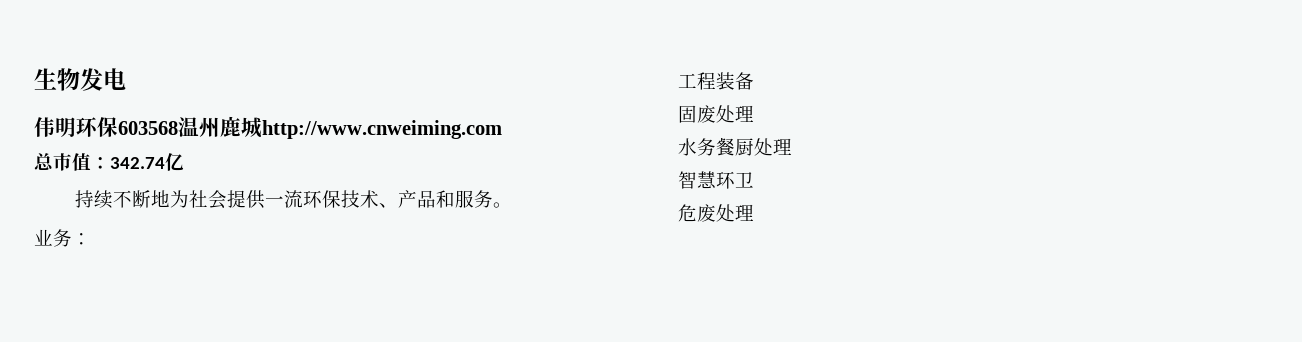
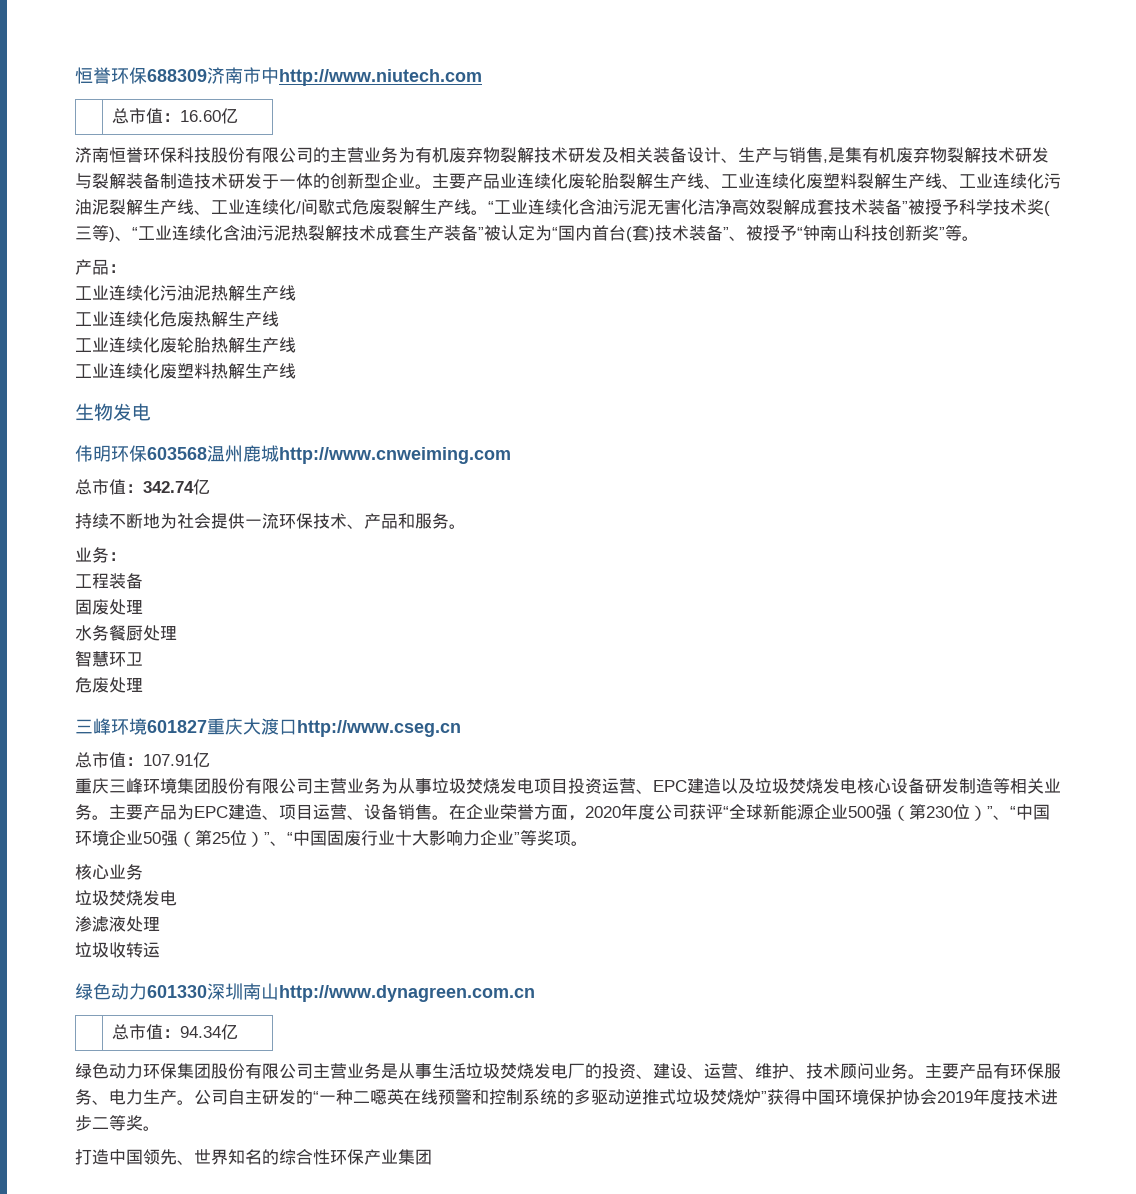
+ 恒誉环保688309济南市中http://www.niutech.com
+ | 总市值：16.60亿
+ 济南恒誉环保科技股份有限公司的主营业务为有机废弃物裂解技术研发及相关装备设计、生产与销售,是集有机废弃物裂解技术研发与裂解装备制造技术研发于一体的创新型企业。主要产品业连续化废轮胎裂解生产线、工业连续化废塑料裂解生产线、工业连续化污油泥裂解生产线、工业连续化/间歇式危废裂解生产线。“工业连续化含油污泥无害化洁净高效裂解成套技术装备”被授予科学技术奖(三等)、“工业连续化含油污泥热裂解技术成套生产装备”被认定为“国内首台(套)技术装备”、被授予“钟南山科技创新奖”等。
+ 产品：
+ 工业连续化污油泥热解生产线
+ 工业连续化危废热解生产线
+ 工业连续化废轮胎热解生产线
+ 工业连续化废塑料热解生产线
+ 三峰环境601827重庆大渡口http://www.cseg.cn
+ 总市值：107.91亿
+ 重庆三峰环境集团股份有限公司主营业务为从事垃圾焚烧发电项目投资运营、EPC建造以及垃圾焚烧发电核心设备研发制造等相关业务。主要产品为EPC建造、项目运营、设备销售。在企业荣誉方面，2020年度公司获评“全球新能源企业500强（第230位）”、“中国环境企业50强（第25位）”、“中国固废行业十大影响力企业”等奖项。
+ 核心业务
+ 垃圾焚烧发电
+ 渗滤液处理
+ 垃圾收转运
+ 绿色动力601330深圳南山http://www.dynagreen.com.cn
+ | 总市值：94.34亿
+ 绿色动力环保集团股份有限公司主营业务是从事生活垃圾焚烧发电厂的投资、建设、运营、维护、技术顾问业务。主要产品有环保服务、电力生产。公司自主研发的“一种二噁英在线预警和控制系统的多驱动逆推式垃圾焚烧炉”获得中国环境保护协会2019年度技术进步二等奖。
+ 打造中国领先、世界知名的综合性环保产业集团

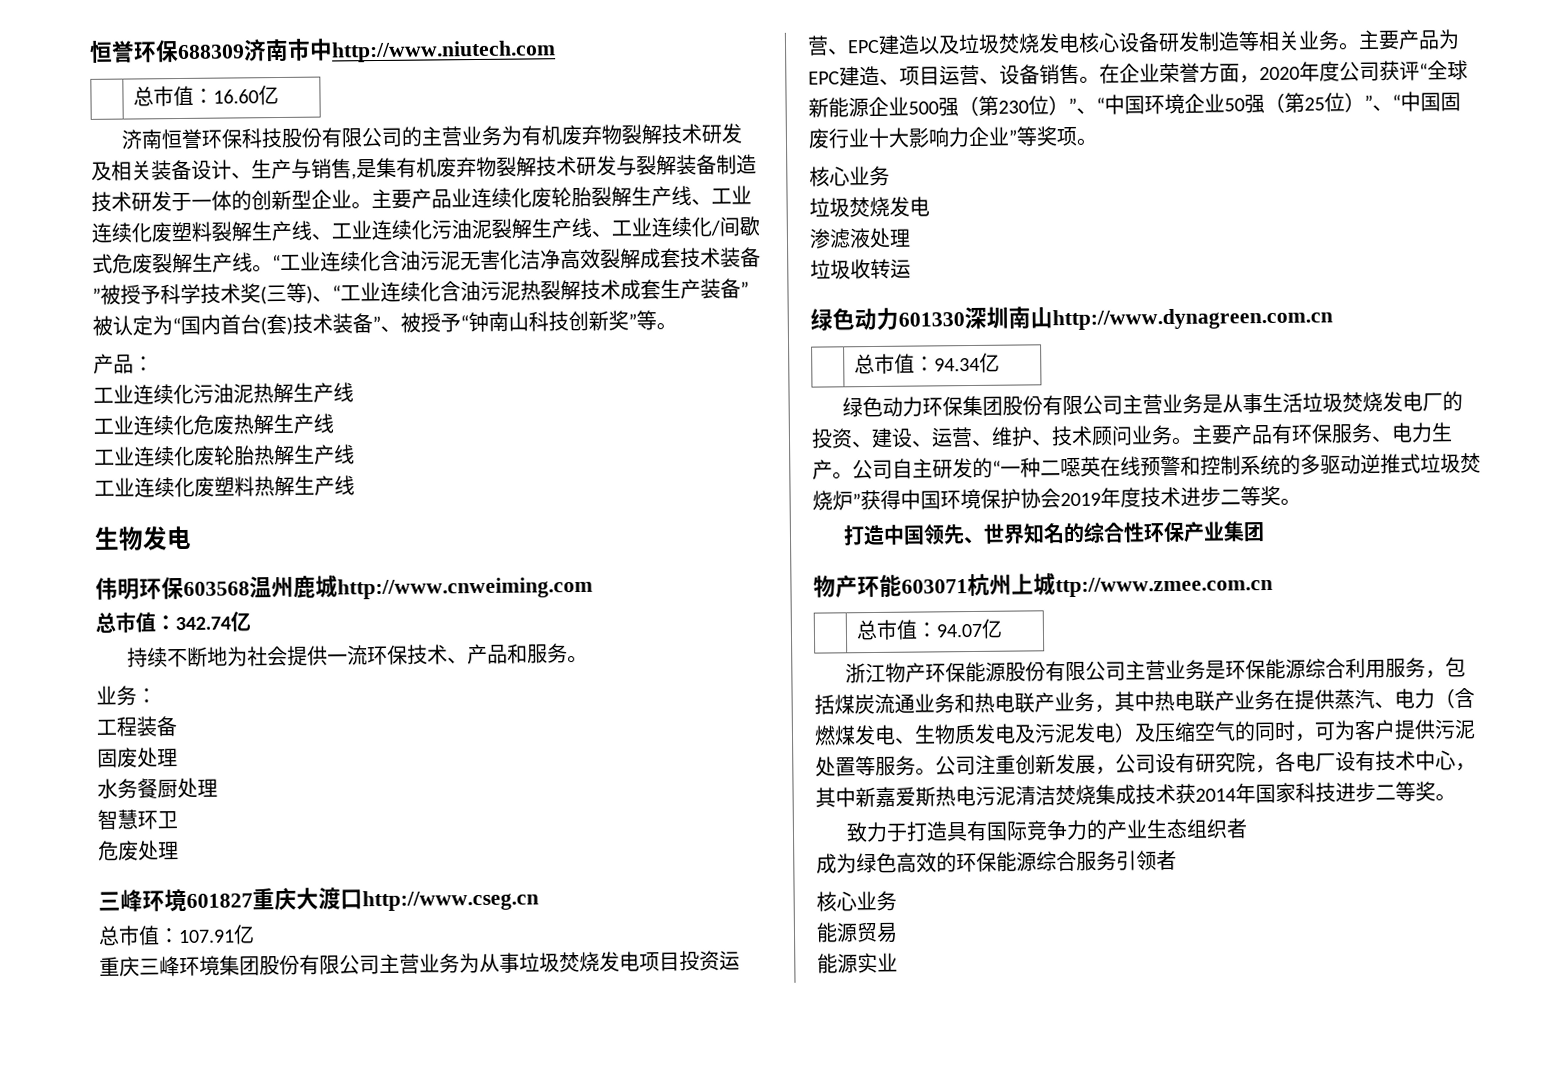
+ 物产环能603071杭州上城ttp://www.zmee.com.cn
+ | 总市值：94.07亿
+ 浙江物产环保能源股份有限公司主营业务是环保能源综合利用服务，包括煤炭流通业务和热电联产业务，其中热电联产业务在提供蒸汽、电力（含燃煤发电、生物质发电及污泥发电）及压缩空气的同时，可为客户提供污泥处置等服务。公司注重创新发展，公司设有研究院，各电厂设有技术中心，其中新嘉爱斯热电污泥清洁焚烧集成技术获2014年国家科技进步二等奖。
+ 致力于打造具有国际竞争力的产业生态组织者
+ 成为绿色高效的环保能源综合服务引领者
+ 核心业务
+ 能源贸易
+ 能源实业

